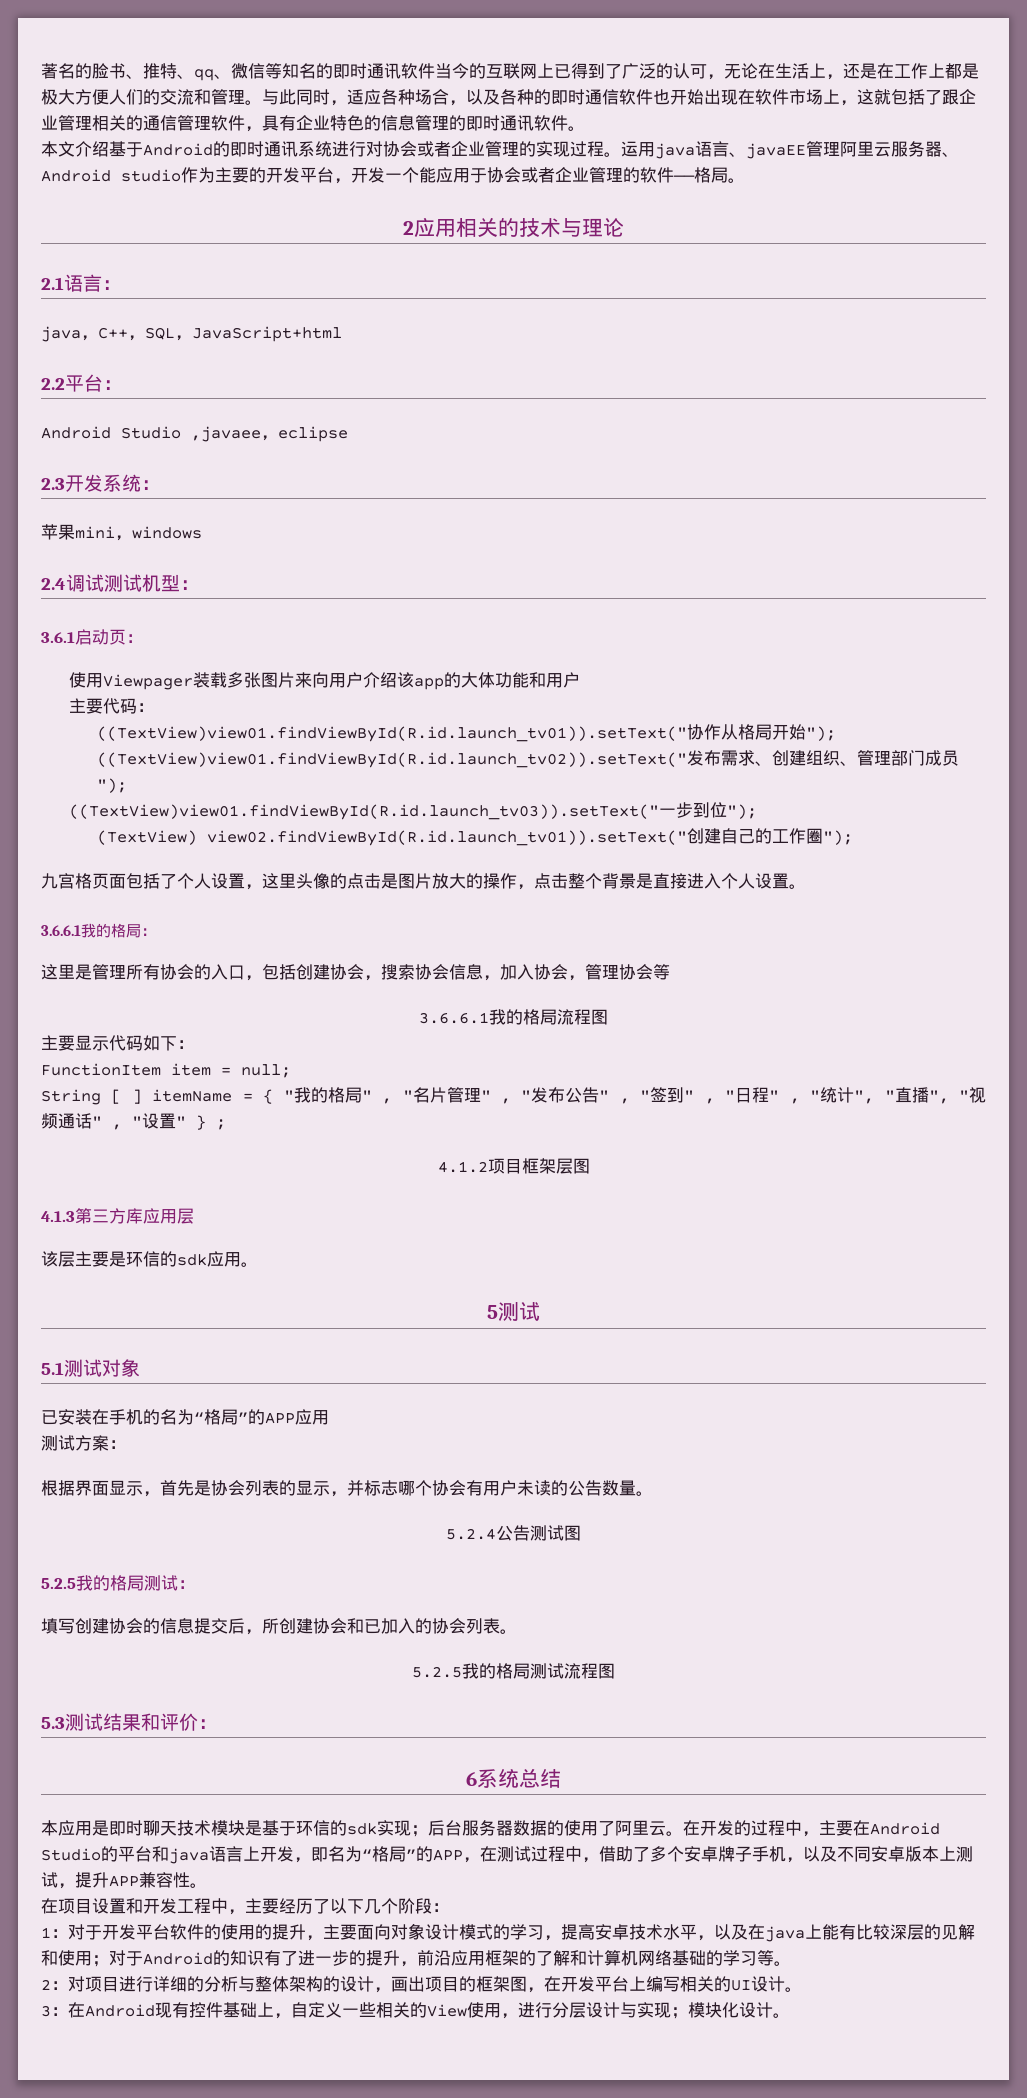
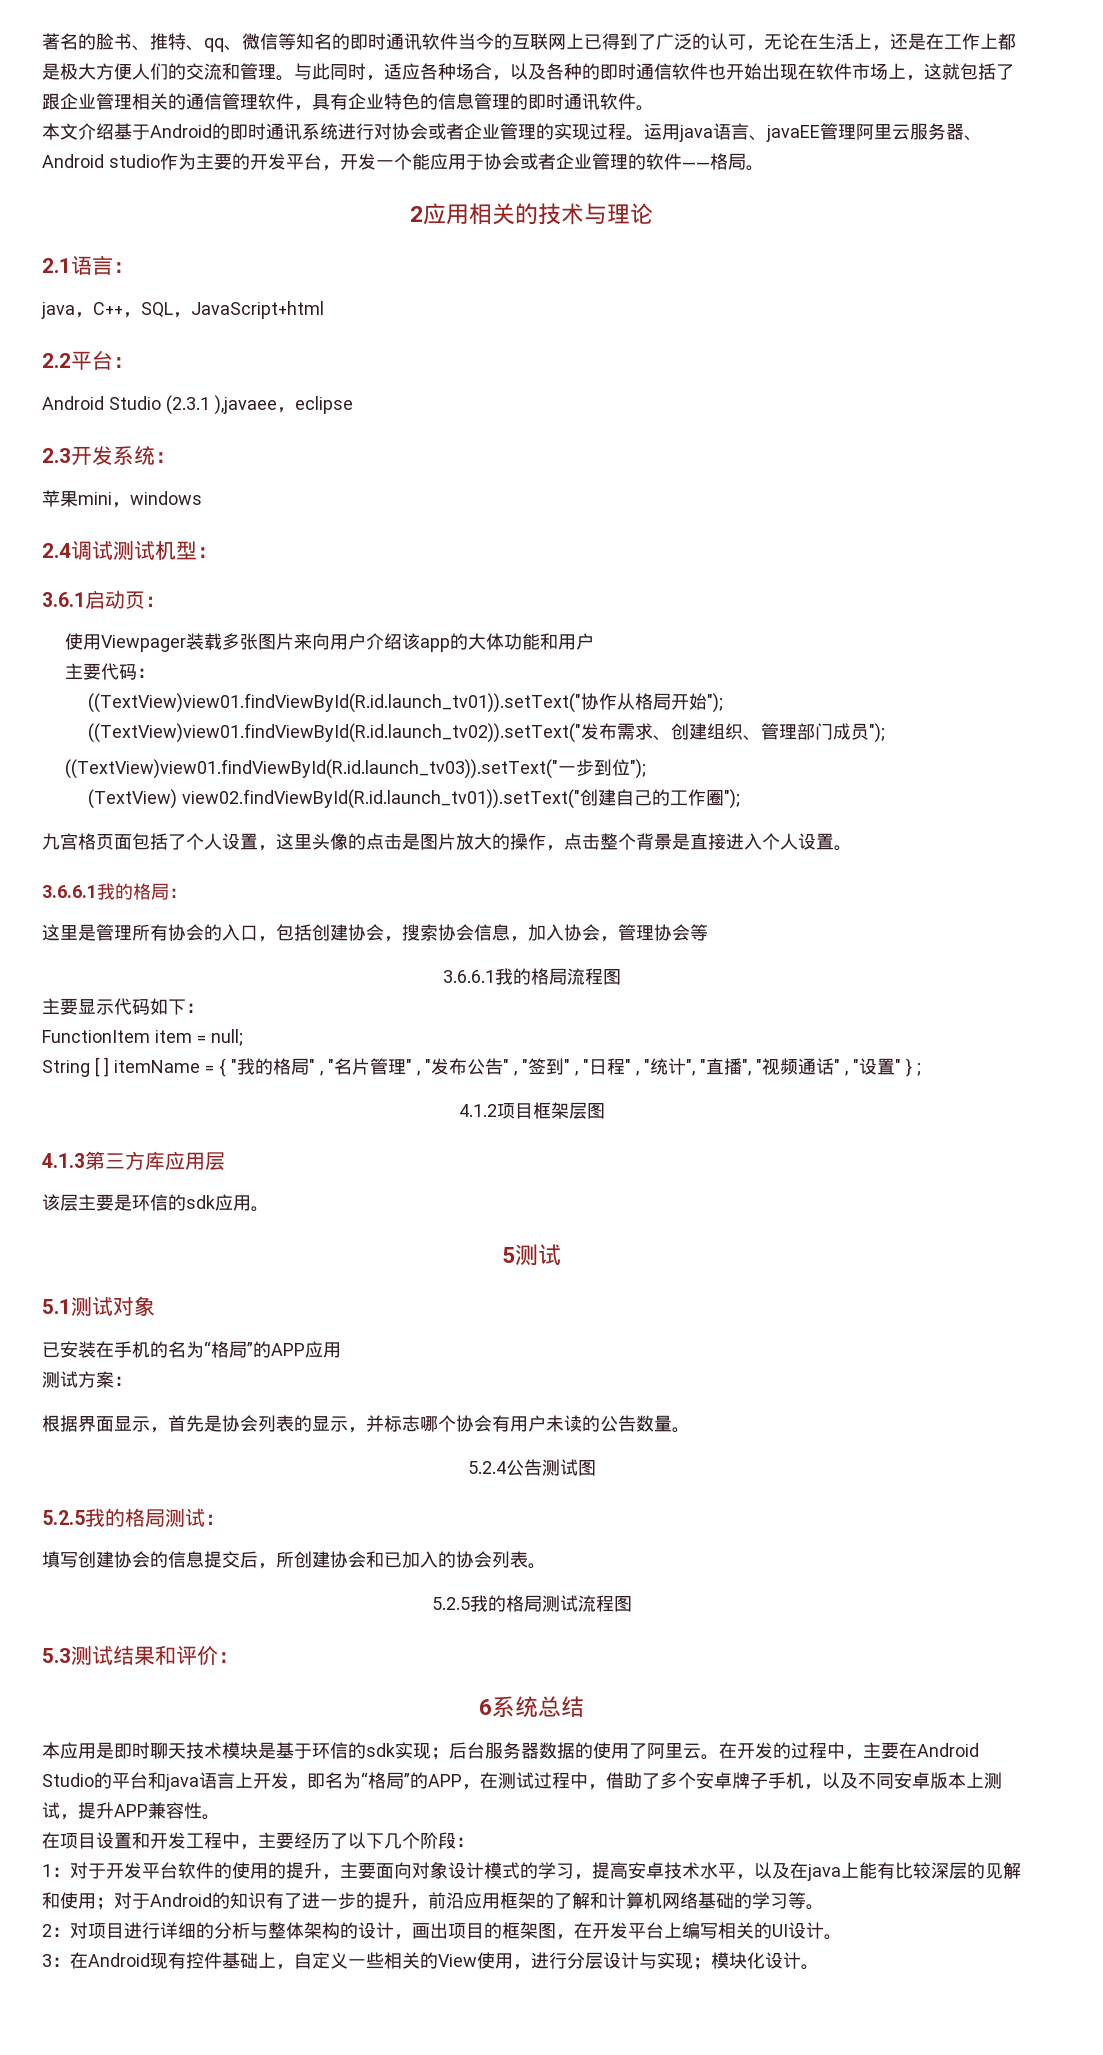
- Android Studio ,javaee，eclipse
+ Android Studio (2.3.1 ),javaee，eclipse

